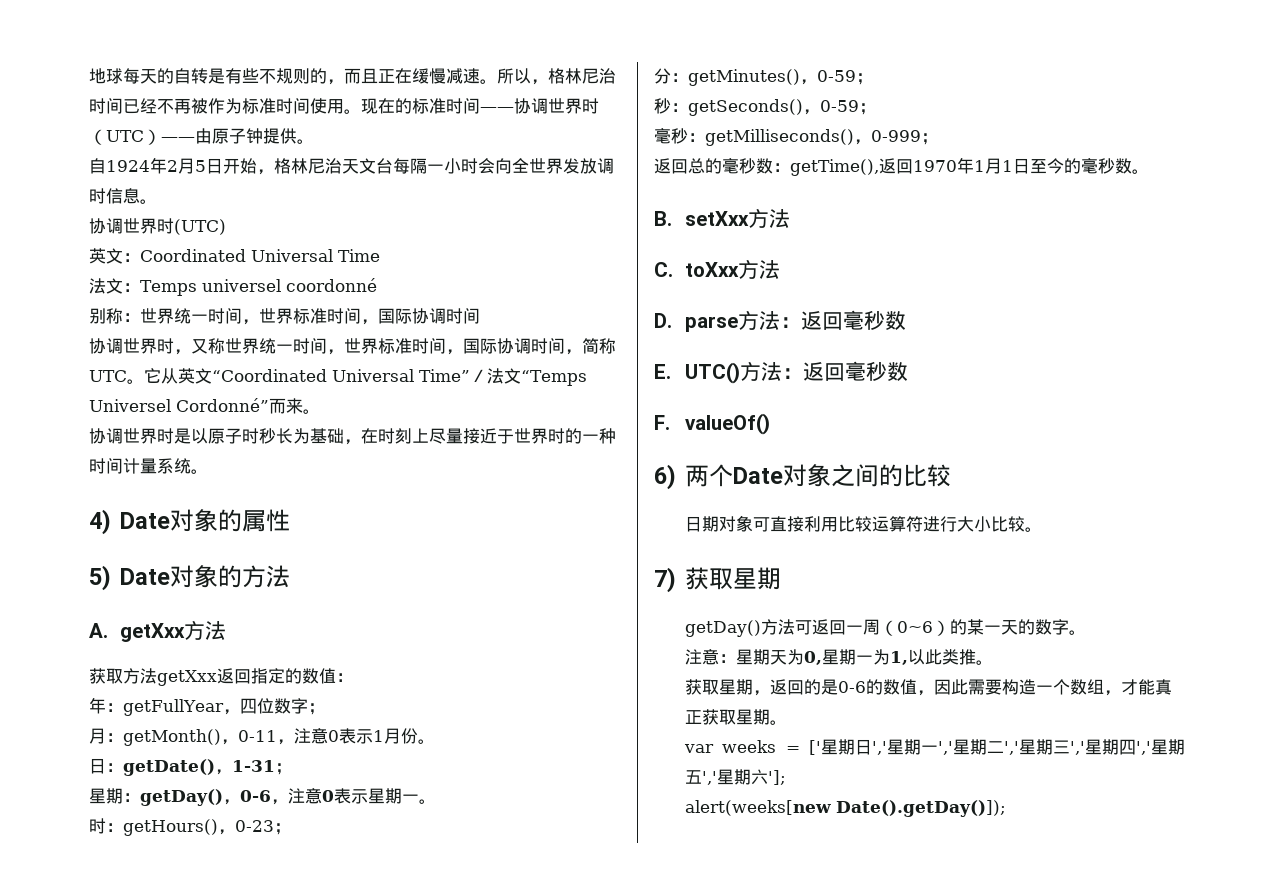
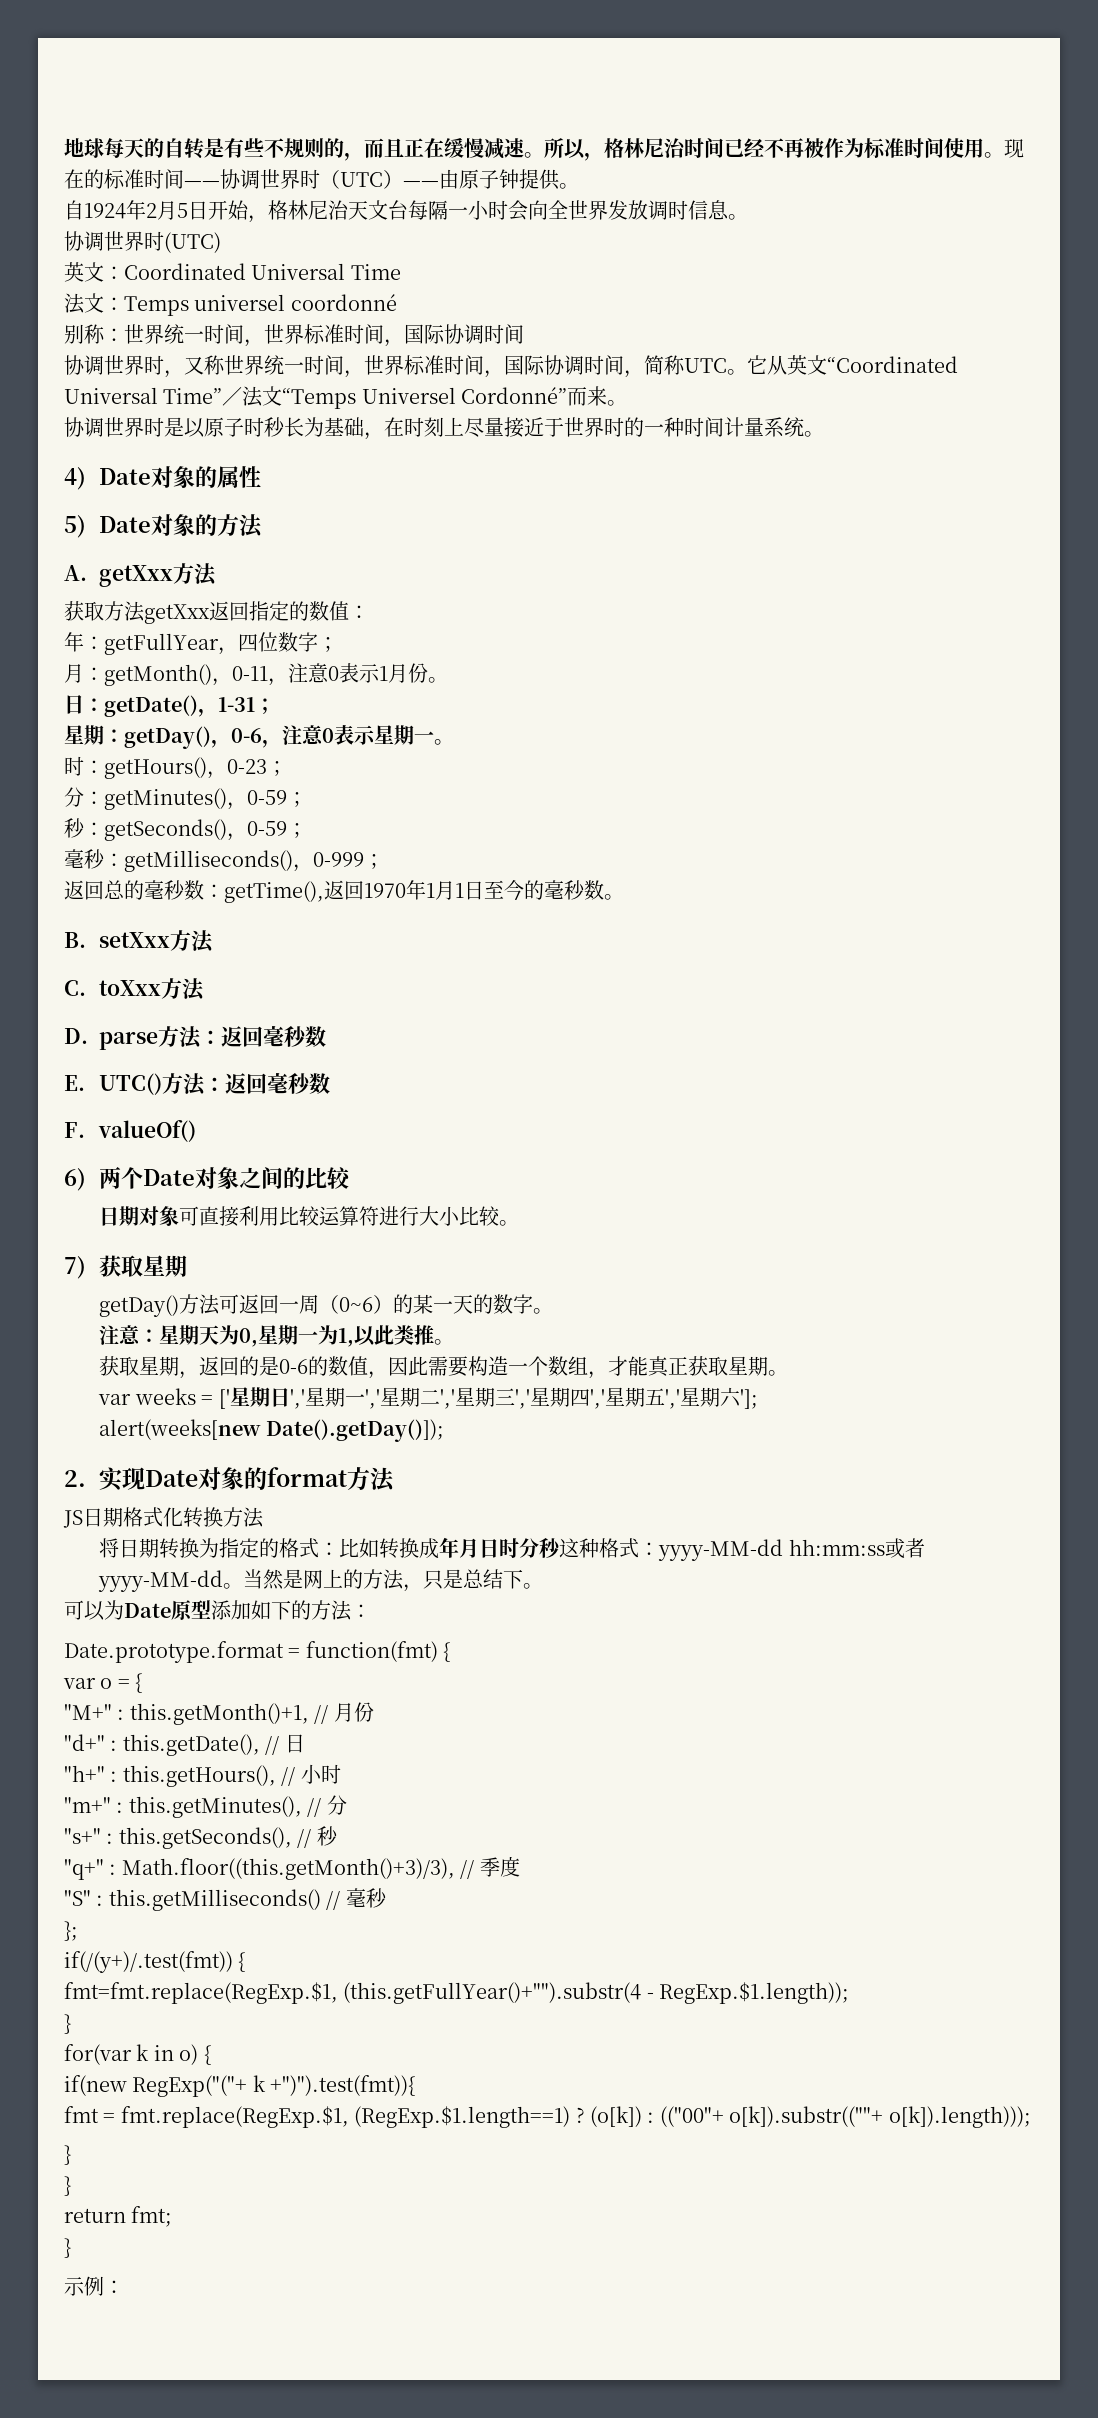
+ 2.实现Date对象的format方法
+ JS日期格式化转换方法
+ 将日期转换为指定的格式：比如转换成年月日时分秒这种格式：yyyy-MM-dd hh:mm:ss或者yyyy-MM-dd。当然是网上的方法，只是总结下。
+ 可以为Date原型添加如下的方法：
+ Date.prototype.format = function(fmt) {
+ var o = {
+ "M+" : this.getMonth()+1, // 月份
+ "d+" : this.getDate(), // 日
+ "h+" : this.getHours(), // 小时
+ "m+" : this.getMinutes(), // 分
+ "s+" : this.getSeconds(), // 秒
+ "q+" : Math.floor((this.getMonth()+3)/3), // 季度
+ "S" : this.getMilliseconds() // 毫秒
+ };
+ if(/(y+)/.test(fmt)) {
+ fmt=fmt.replace(RegExp.$1, (this.getFullYear()+"").substr(4 - RegExp.$1.length));
+ }
+ for(var k in o) {
+ if(new RegExp("("+ k +")").test(fmt)){
+ fmt = fmt.replace(RegExp.$1, (RegExp.$1.length==1) ? (o[k]) : (("00"+ o[k]).substr((""+ o[k]).length)));
+ }
+ }
+ return fmt;
+ }
+ 示例：

